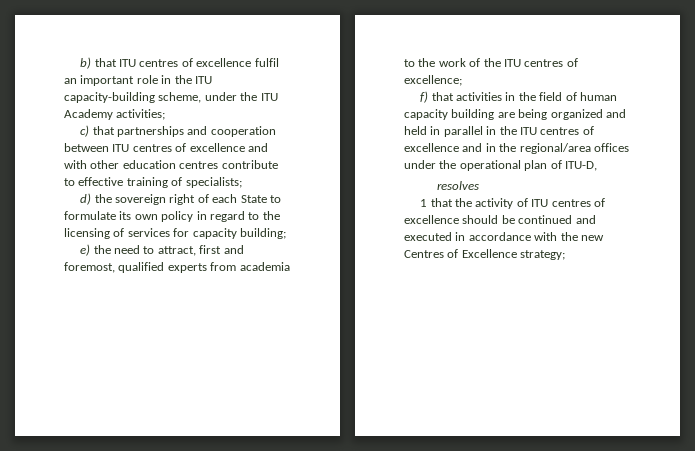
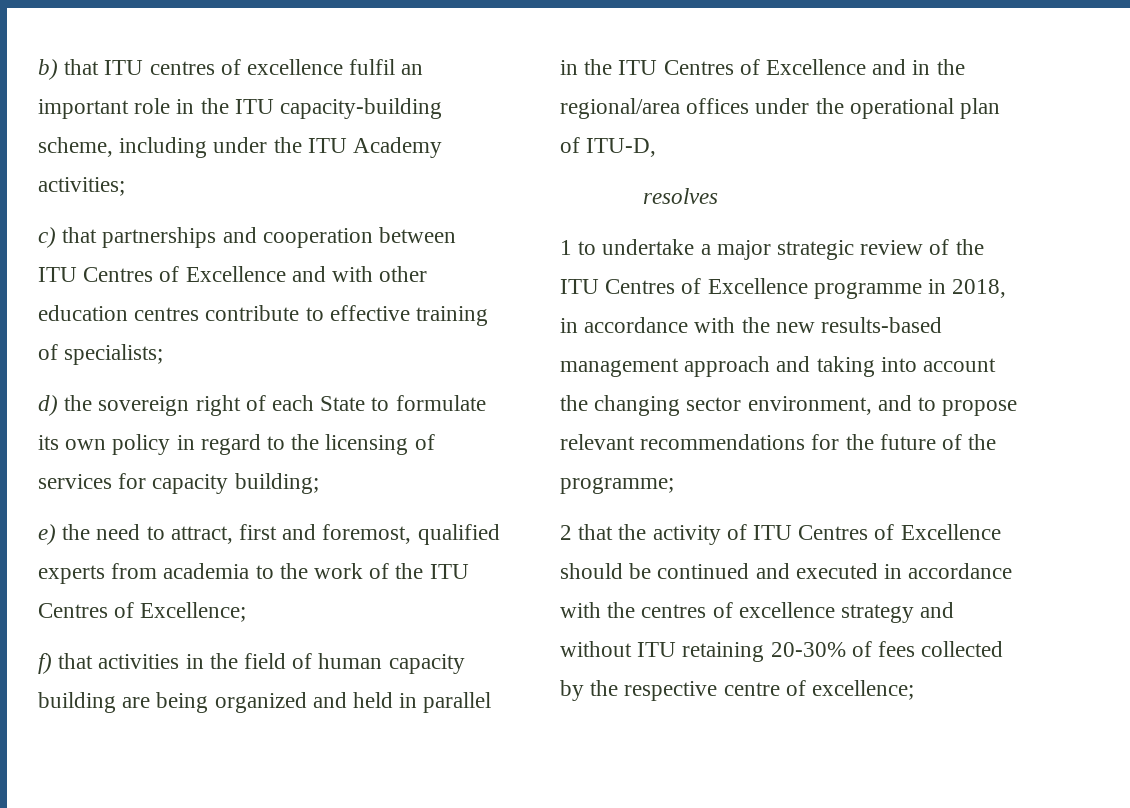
- b) that ITU centres of excellence fulfil an important role in the ITU capacity-building scheme, under the ITU Academy activities;
+ b) that ITU centres of excellence fulfil an important role in the ITU capacity-building scheme, including under the ITU Academy activities;
- c) that partnerships and cooperation between ITU centres of excellence and with other education centres contribute to effective training of specialists;
+ c) that partnerships and cooperation between ITU Centres of Excellence and with other education centres contribute to effective training of specialists;
- e) the need to attract, first and foremost, qualified experts from academia to the work of the ITU centres of excellence;
+ e) the need to attract, first and foremost, qualified experts from academia to the work of the ITU Centres of Excellence;
- f) that activities in the field of human capacity building are being organized and held in parallel in the ITU centres of excellence and in the regional/area offices under the operational plan of ITU-D,
+ f) that activities in the field of human capacity building are being organized and held in parallel in the ITU Centres of Excellence and in the regional/area offices under the operational plan of ITU-D,
- 1 that the activity of ITU centres of excellence should be continued and executed in accordance with the new Centres of Excellence strategy;
+ 1 to undertake a major strategic review of the ITU Centres of Excellence programme in 2018, in accordance with the new results-based management approach and taking into account the changing sector environment, and to propose relevant recommendations for the future of the programme;
+ 2 that the activity of ITU Centres of Excellence should be continued and executed in accordance with the centres of excellence strategy and without ITU retaining 20-30% of fees collected by the respective centre of excellence;

